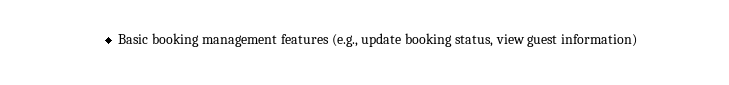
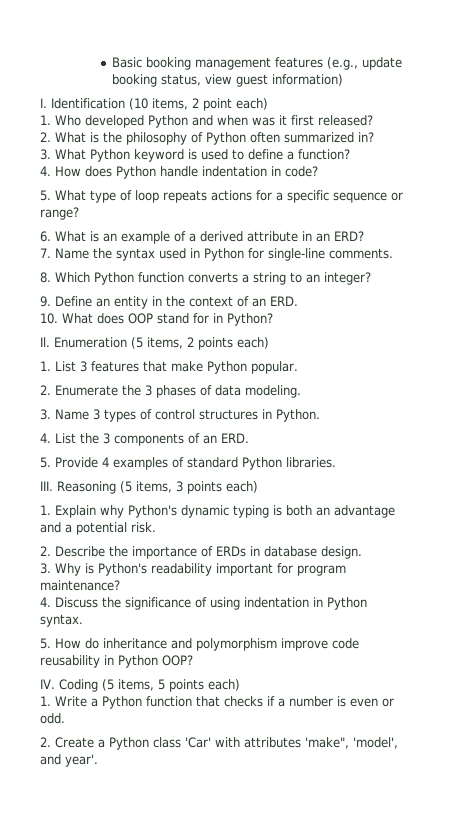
+ I. Identification (10 items, 2 point each)
+ 1. Who developed Python and when was it first released?
+ 2. What is the philosophy of Python often summarized in?
+ 3. What Python keyword is used to define a function?
+ 4. How does Python handle indentation in code?
+ 5. What type of loop repeats actions for a specific sequence or range?
+ 6. What is an example of a derived attribute in an ERD?
+ 7. Name the syntax used in Python for single-line comments.
+ 8. Which Python function converts a string to an integer?
+ 9. Define an entity in the context of an ERD.
+ 10. What does OOP stand for in Python?
+ Il. Enumeration (5 items, 2 points each)
+ 1. List 3 features that make Python popular.
+ 2. Enumerate the 3 phases of data modeling.
+ 3. Name 3 types of control structures in Python.
+ 4. List the 3 components of an ERD.
+ 5. Provide 4 examples of standard Python libraries.
+ III. Reasoning (5 items, 3 points each)
+ 1. Explain why Python's dynamic typing is both an advantage and a potential risk.
+ 2. Describe the importance of ERDs in database design.
+ 3. Why is Python's readability important for program maintenance?
+ 4. Discuss the significance of using indentation in Python syntax.
+ 5. How do inheritance and polymorphism improve code reusability in Python OOP?
+ IV. Coding (5 items, 5 points each)
+ 1. Write a Python function that checks if a number is even or odd.
+ 2. Create a Python class 'Car' with attributes 'make", 'model', and year'.

